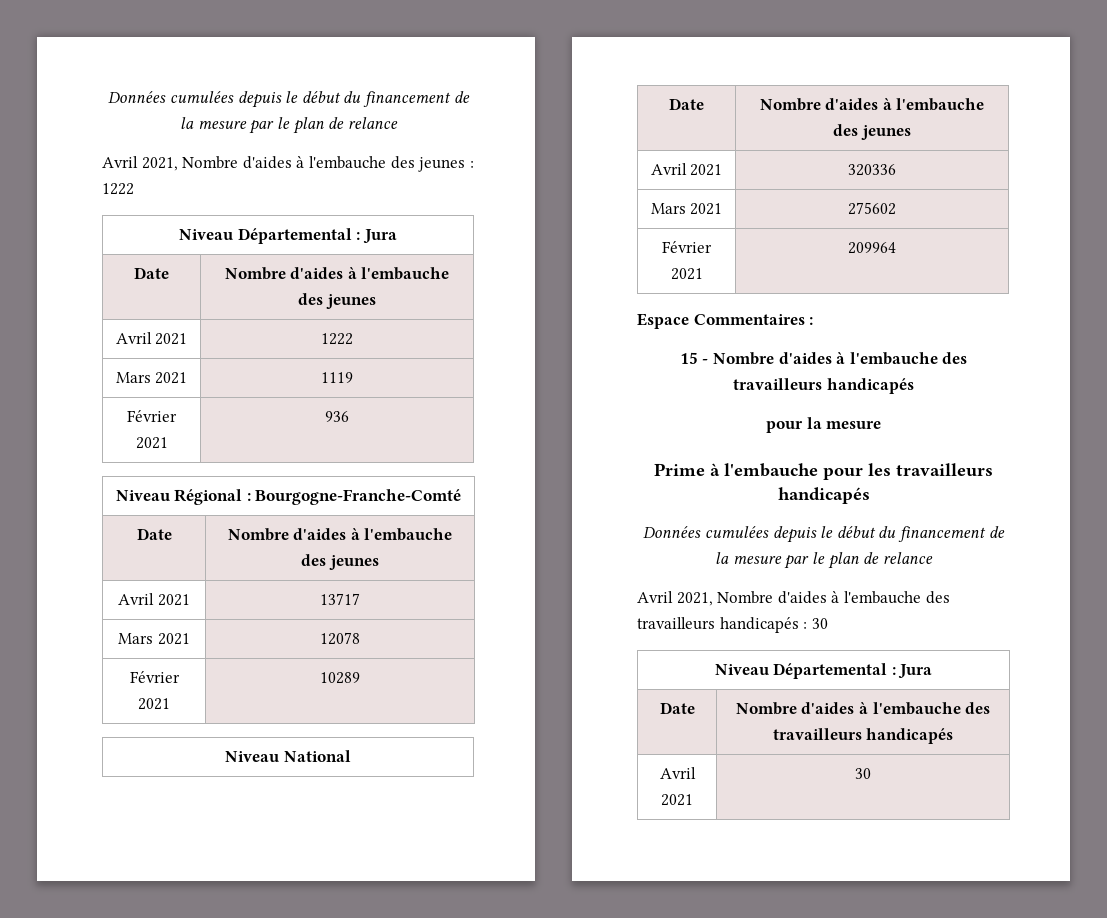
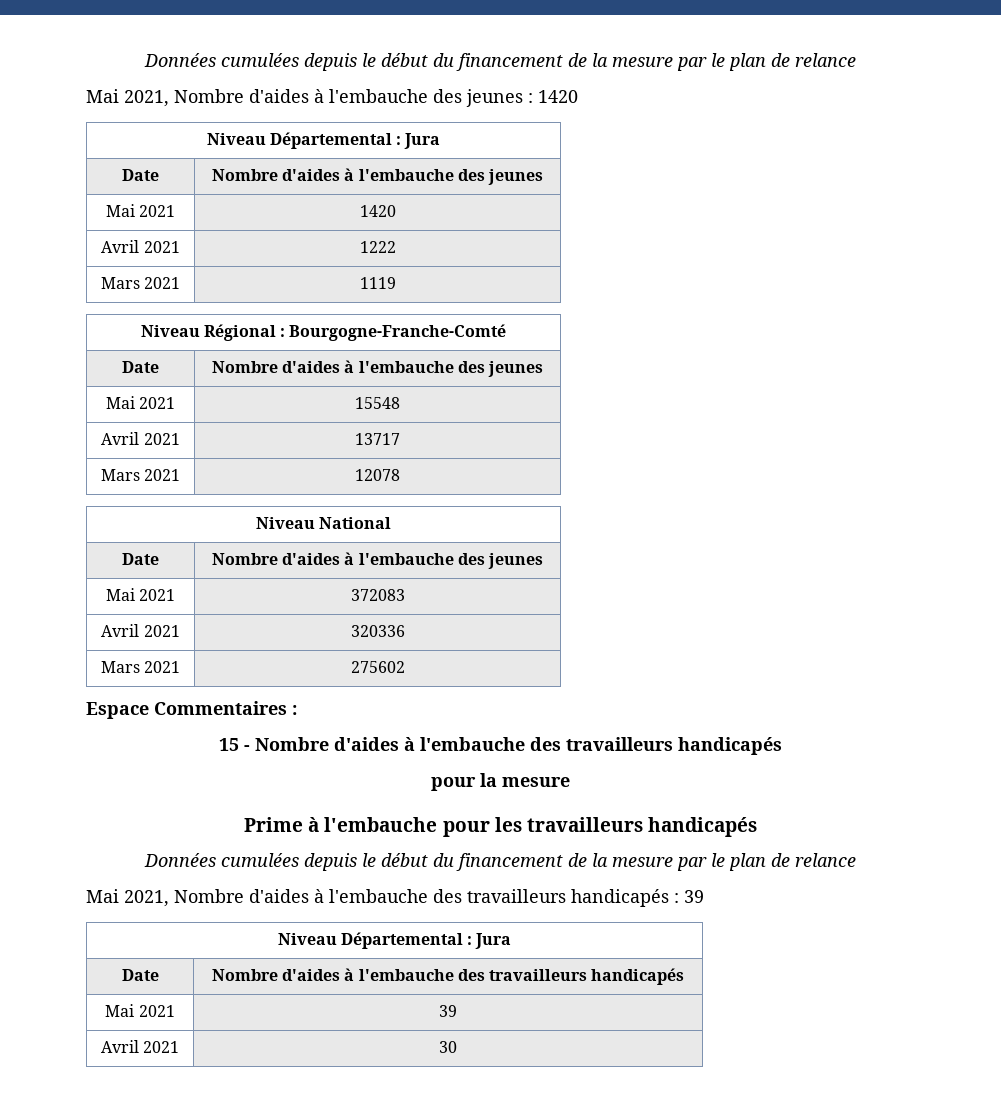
- Avril 2021, Nombre d'aides à l'embauche des jeunes : 1222
+ Mai 2021, Nombre d'aides à l'embauche des jeunes : 1420
+ Mai 2021 | 1420
- Février 2021 | 936
+ Mai 2021 | 15548
- Février 2021 | 10289
+ Mai 2021 | 372083
- Février 2021 | 209964
- Avril 2021, Nombre d'aides à l'embauche des travailleurs handicapés : 30
+ Mai 2021, Nombre d'aides à l'embauche des travailleurs handicapés : 39
+ Mai 2021 | 39

